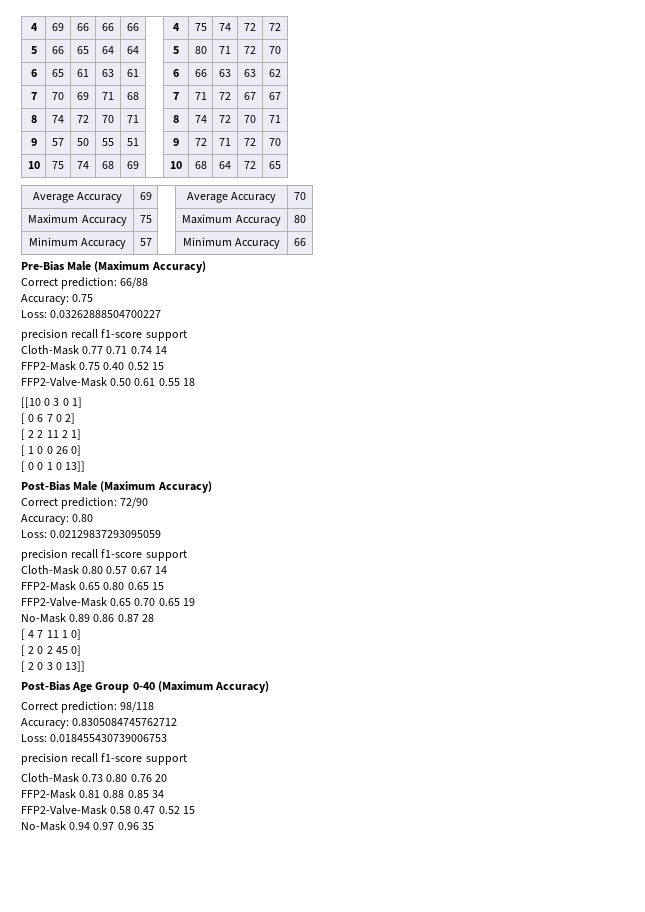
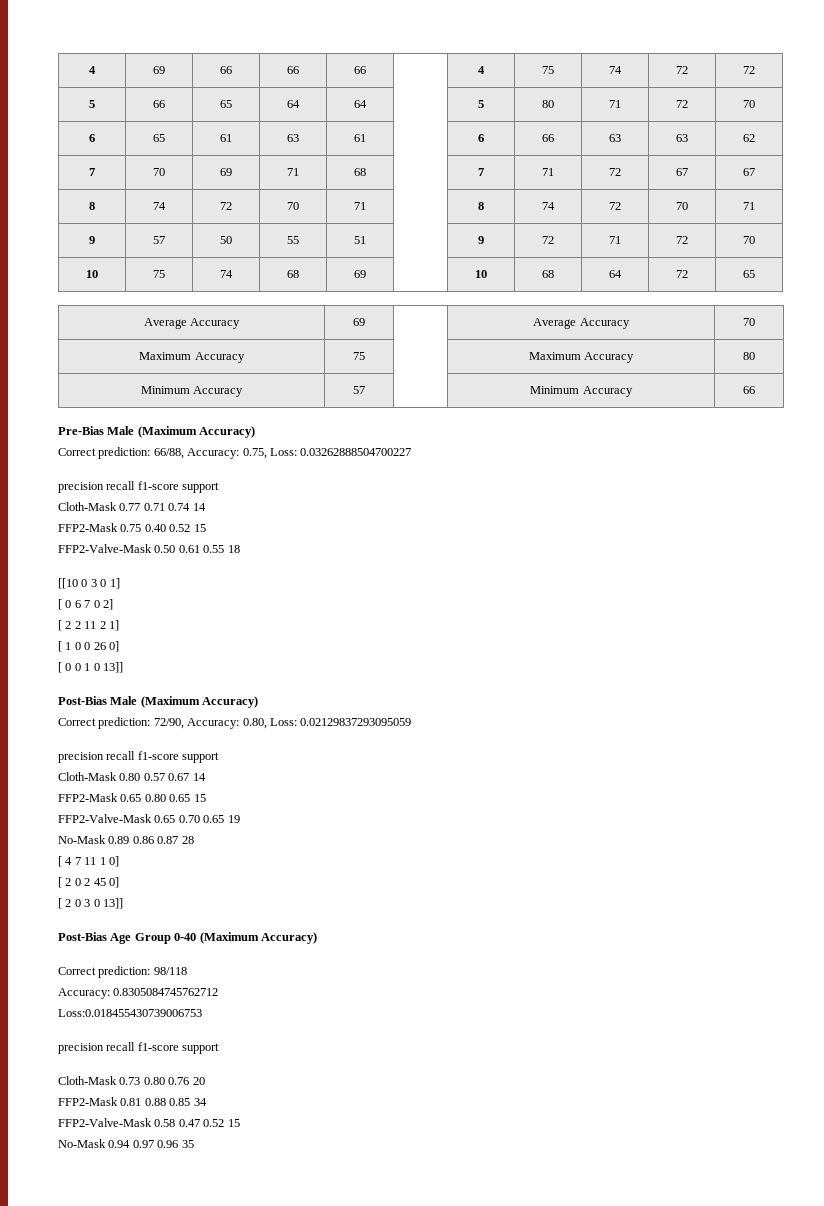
- Correct prediction: 66/88
- Accuracy: 0.75
- Loss: 0.03262888504700227
+ Correct prediction: 66/88, Accuracy: 0.75, Loss: 0.03262888504700227
- Correct prediction: 72/90
- Accuracy: 0.80
- Loss: 0.02129837293095059
+ Correct prediction: 72/90, Accuracy: 0.80, Loss: 0.02129837293095059
- Loss: 0.018455430739006753
+ Loss:0.018455430739006753

